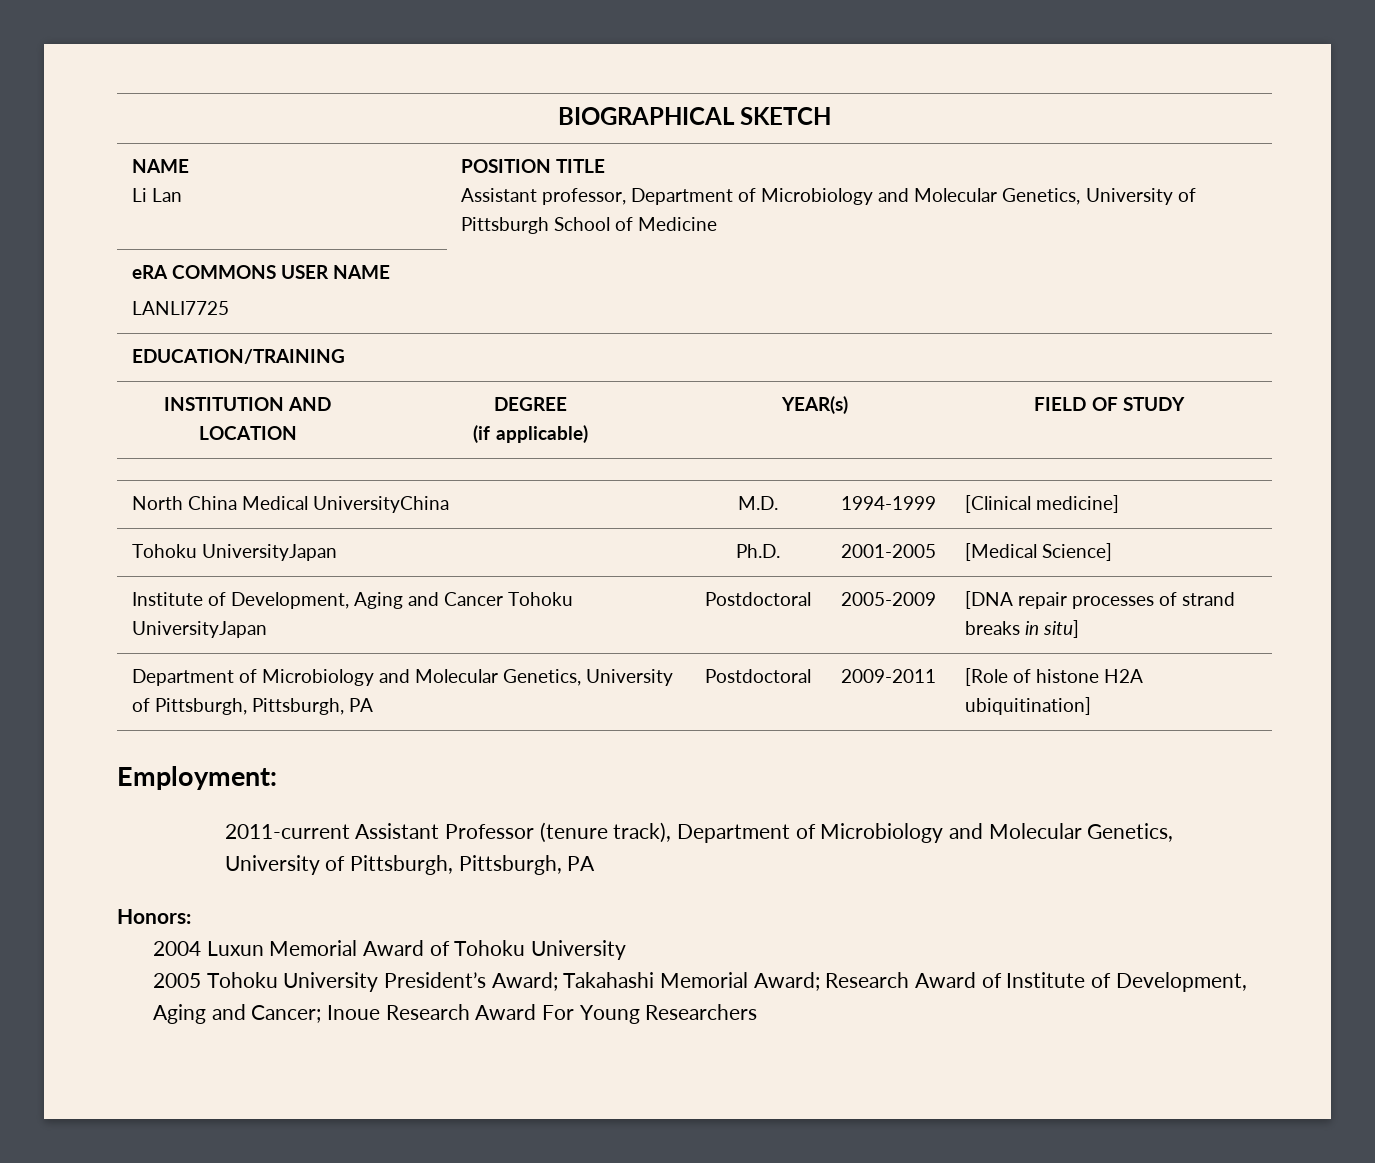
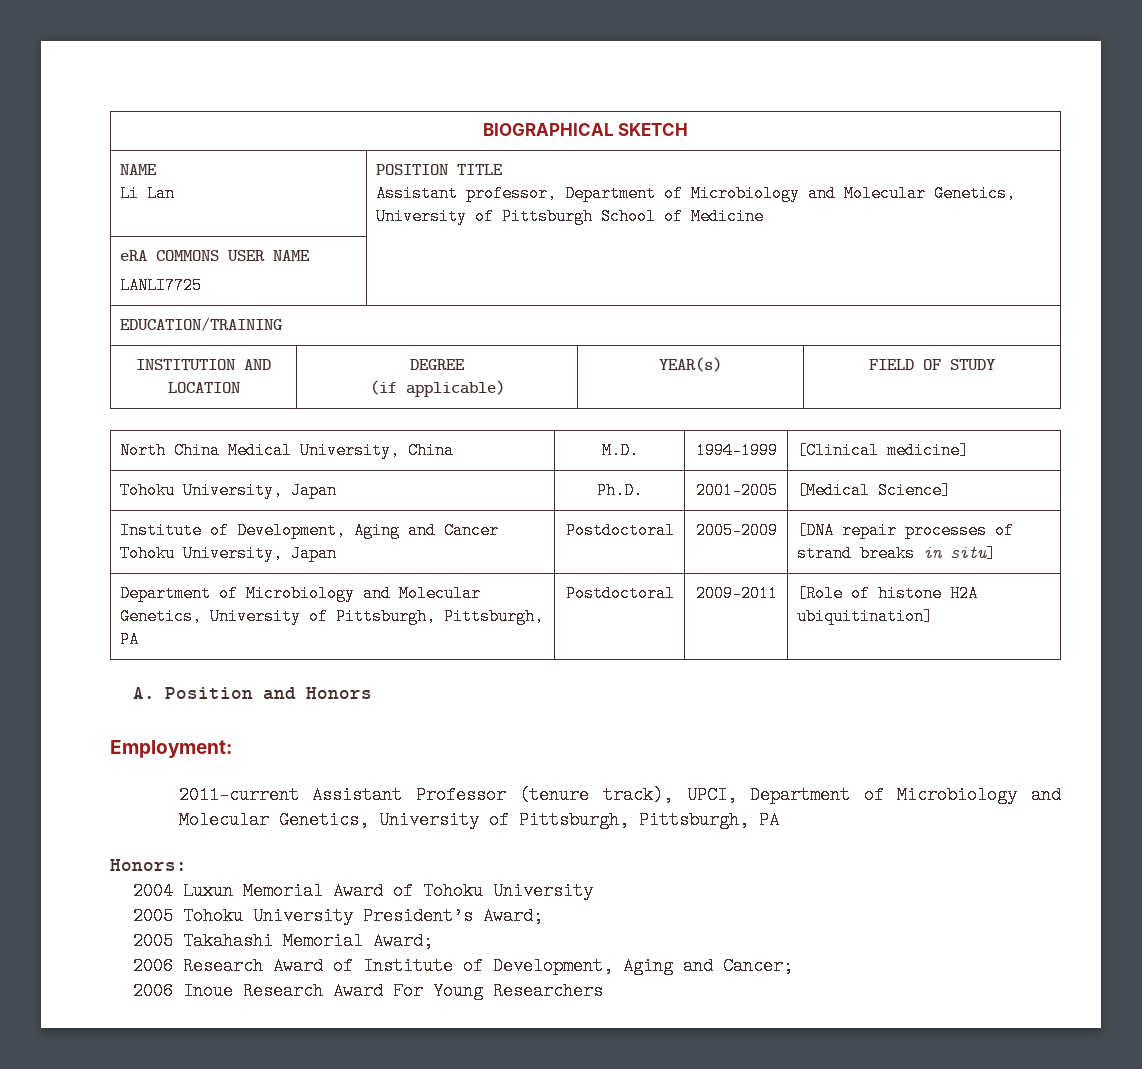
- North China Medical UniversityChina | M.D. | 1994-1999 | [Clinical medicine]
+ North China Medical University, China | M.D. | 1994-1999 | [Clinical medicine]
- Tohoku UniversityJapan | Ph.D. | 2001-2005 | [Medical Science]
+ Tohoku University, Japan | Ph.D. | 2001-2005 | [Medical Science]
- Institute of Development, Aging and Cancer Tohoku UniversityJapan | Postdoctoral | 2005-2009 | [DNA repair processes of strand breaks in situ]
+ Institute of Development, Aging and Cancer Tohoku University, Japan | Postdoctoral | 2005-2009 | [DNA repair processes of strand breaks in situ]
+ A. Position and Honors
- 2011-current Assistant Professor (tenure track), Department of Microbiology and Molecular Genetics, University of Pittsburgh, Pittsburgh, PA
+ 2011-current Assistant Professor (tenure track), UPCI, Department of Microbiology and Molecular Genetics, University of Pittsburgh, Pittsburgh, PA
- 2005 Tohoku University President’s Award; Takahashi Memorial Award; Research Award of Institute of Development, Aging and Cancer; Inoue Research Award For Young Researchers
+ 2005 Tohoku University President’s Award;
+ 2005 Takahashi Memorial Award;
+ 2006 Research Award of Institute of Development, Aging and Cancer;
+ 2006 Inoue Research Award For Young Researchers

